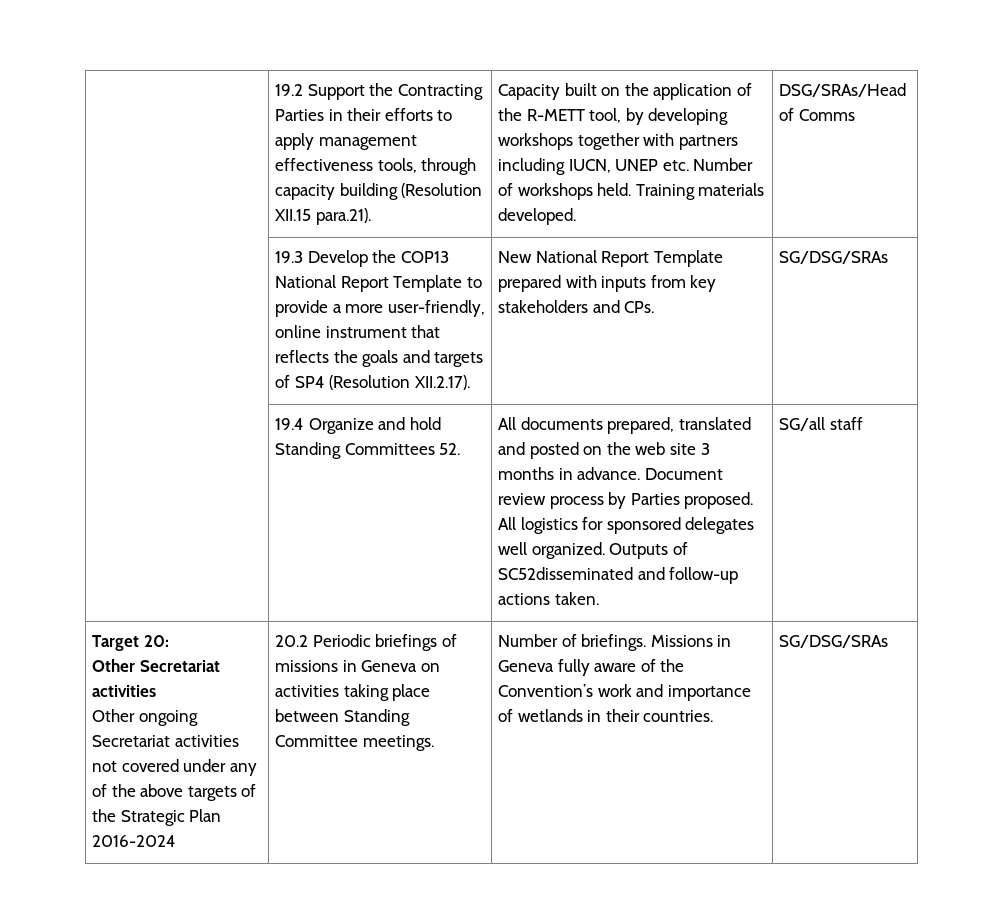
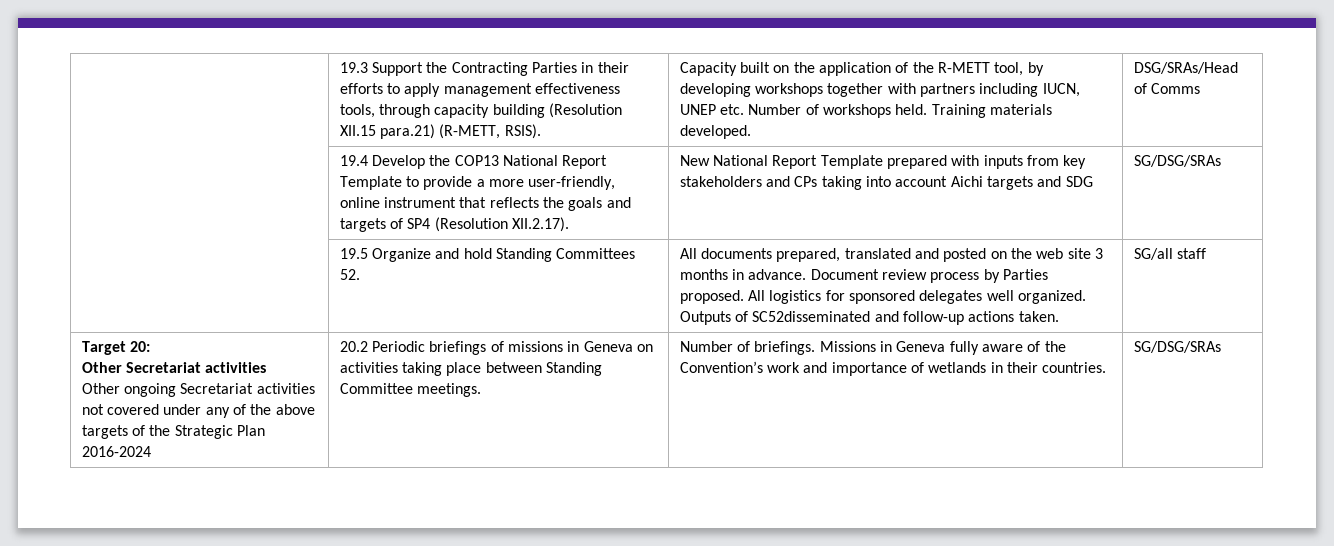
- 19.2 Support the Contracting Parties in their efforts to apply management effectiveness tools, through capacity building (Resolution XII.15 para.21).
+ 19.3 Support the Contracting Parties in their efforts to apply management effectiveness tools, through capacity building (Resolution XII.15 para.21) (R-METT, RSIS).
- 19.3 Develop the COP13 National Report Template to provide a more user-friendly, online instrument that reflects the goals and targets of SP4 (Resolution XII.2.17).
+ 19.4 Develop the COP13 National Report Template to provide a more user-friendly, online instrument that reflects the goals and targets of SP4 (Resolution XII.2.17).
- New National Report Template prepared with inputs from key stakeholders and CPs.
+ New National Report Template prepared with inputs from key stakeholders and CPs taking into account Aichi targets and SDG
- 19.4 Organize and hold Standing Committees 52.
+ 19.5 Organize and hold Standing Committees 52.

